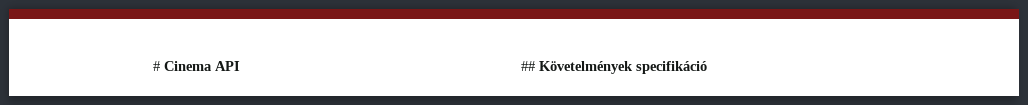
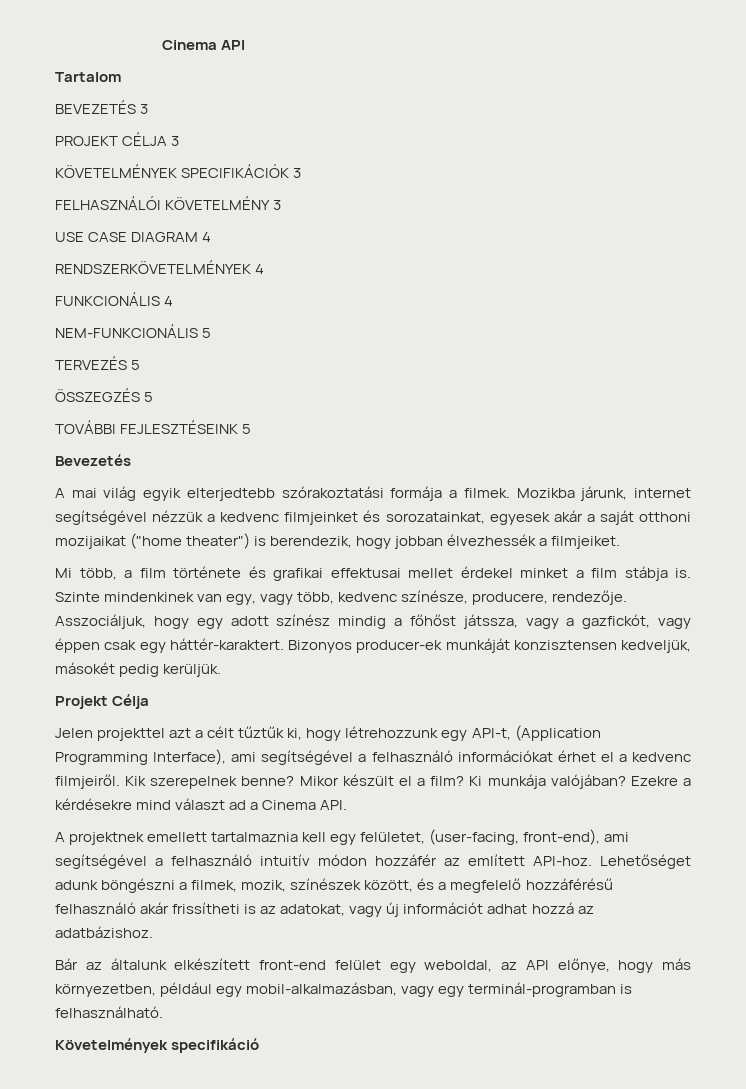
- # Cinema API
+ Cinema API
- ## Követelmények specifikáció
+ Tartalom
+ BEVEZETÉS 3
+ PROJEKT CÉLJA 3
+ KÖVETELMÉNYEK SPECIFIKÁCIÓK 3
+ FELHASZNÁLÓI KÖVETELMÉNY 3
+ USE CASE DIAGRAM 4
+ RENDSZERKÖVETELMÉNYEK 4
+ FUNKCIONÁLIS 4
+ NEM-FUNKCIONÁLIS 5
+ TERVEZÉS 5
+ ÖSSZEGZÉS 5
+ TOVÁBBI FEJLESZTÉSEINK 5
+ Bevezetés
+ A mai világ egyik elterjedtebb szórakoztatási formája a filmek. Mozikba járunk, internet segítségével nézzük a kedvenc filmjeinket és sorozatainkat, egyesek akár a saját otthoni mozijaikat ("home theater") is berendezik, hogy jobban élvezhessék a filmjeiket.
+ Mi több, a film története és grafikai effektusai mellet érdekel minket a film stábja is. Szinte mindenkinek van egy, vagy több, kedvenc színésze, producere, rendezője. Asszociáljuk, hogy egy adott színész mindig a főhőst játssza, vagy a gazfickót, vagy éppen csak egy háttér-karaktert. Bizonyos producer-ek munkáját konzisztensen kedveljük, másokét pedig kerüljük.
+ Projekt Célja
+ Jelen projekttel azt a célt tűztűk ki, hogy létrehozzunk egy API-t, (Application Programming Interface), ami segítségével a felhasználó információkat érhet el a kedvenc filmjeiről. Kik szerepelnek benne? Mikor készült el a film? Ki munkája valójában? Ezekre a kérdésekre mind választ ad a Cinema API.
+ A projektnek emellett tartalmaznia kell egy felületet, (user-facing, front-end), ami segítségével a felhasználó intuitív módon hozzáfér az említett API-hoz. Lehetőséget adunk böngészni a filmek, mozik, színészek között, és a megfelelő hozzáférésű felhasználó akár frissítheti is az adatokat, vagy új információt adhat hozzá az adatbázishoz.
+ Bár az általunk elkészített front-end felület egy weboldal, az API előnye, hogy más környezetben, például egy mobil-alkalmazásban, vagy egy terminál-programban is felhasználható.
+ Követelmények specifikáció

